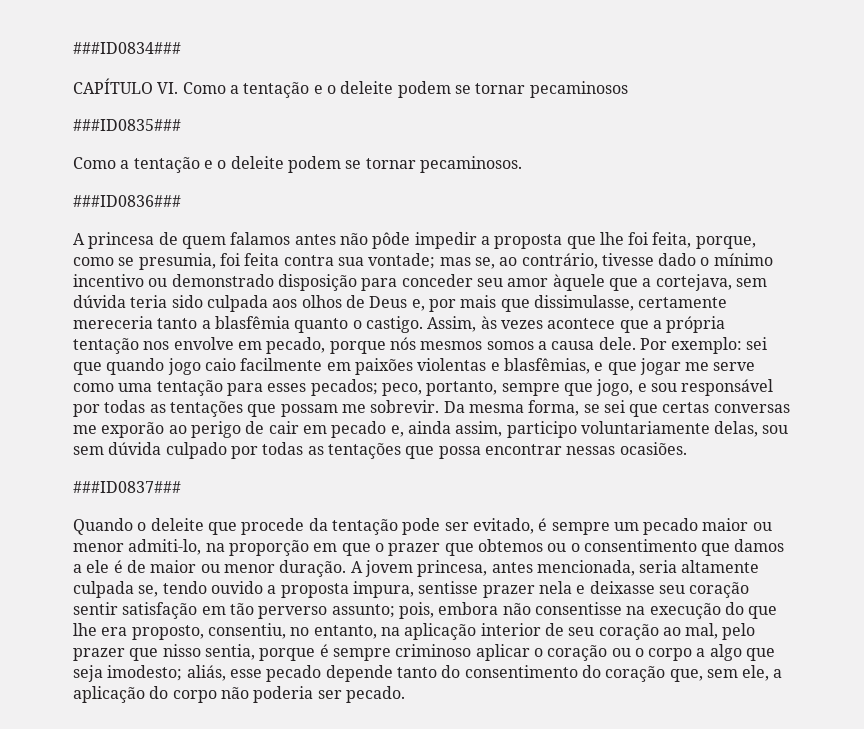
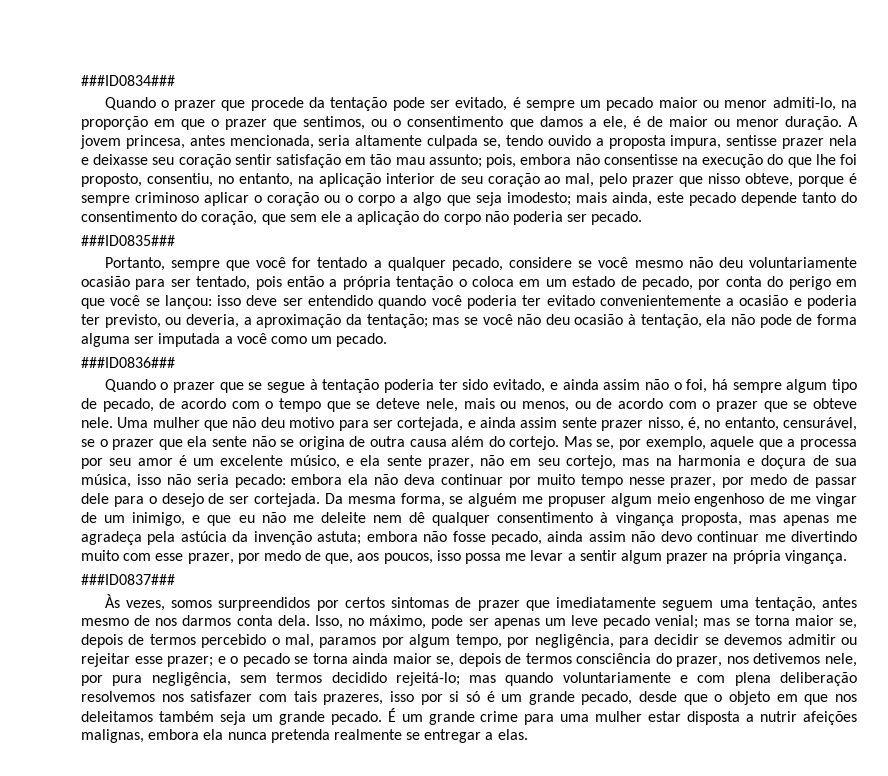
- CAPÍTULO VI. Como a tentação e o deleite podem se tornar pecaminosos
- ###ID0835###
- Como a tentação e o deleite podem se tornar pecaminosos.
- ###ID0836###
- A princesa de quem falamos antes não pôde impedir a proposta que lhe foi feita, porque, como se presumia, foi feita contra sua vontade; mas se, ao contrário, tivesse dado o mínimo incentivo ou demonstrado disposição para conceder seu amor àquele que a cortejava, sem dúvida teria sido culpada aos olhos de Deus e, por mais que dissimulasse, certamente mereceria tanto a blasfêmia quanto o castigo. Assim, às vezes acontece que a própria tentação nos envolve em pecado, porque nós mesmos somos a causa dele. Por exemplo: sei que quando jogo caio facilmente em paixões violentas e blasfêmias, e que jogar me serve como uma tentação para esses pecados; peco, portanto, sempre que jogo, e sou responsável por todas as tentações que possam me sobrevir. Da mesma forma, se sei que certas conversas me exporão ao perigo de cair em pecado e, ainda assim, participo voluntariamente delas, sou sem dúvida culpado por todas as tentações que possa encontrar nessas ocasiões.
- ###ID0837###
- Quando o deleite que procede da tentação pode ser evitado, é sempre um pecado maior ou menor admiti-lo, na proporção em que o prazer que obtemos ou o consentimento que damos a ele é de maior ou menor duração.
+ Quando o prazer que procede da tentação pode ser evitado, é sempre um pecado maior ou menor admiti-lo, na proporção em que o prazer que sentimos, ou o consentimento que damos a ele, é de maior ou menor duração.
- A jovem princesa, antes mencionada, seria altamente culpada se, tendo ouvido a proposta impura, sentisse prazer nela e deixasse seu coração sentir satisfação em tão perverso assunto;
+ A jovem princesa, antes mencionada, seria altamente culpada se, tendo ouvido a proposta impura, sentisse prazer nela e deixasse seu coração sentir satisfação em tão mau assunto;
- pois, embora não consentisse na execução do que lhe era proposto, consentiu, no entanto, na aplicação interior de seu coração ao mal, pelo prazer que nisso sentia, porque é sempre criminoso aplicar o coração ou o corpo a algo que seja imodesto;
+ pois, embora não consentisse na execução do que lhe foi proposto, consentiu, no entanto, na aplicação interior de seu coração ao mal, pelo prazer que nisso obteve, porque é sempre criminoso aplicar o coração ou o corpo a algo que seja imodesto;
- aliás, esse pecado depende tanto do consentimento do coração que, sem ele, a aplicação do corpo não poderia ser pecado.
+ mais ainda, este pecado depende tanto do consentimento do coração, que sem ele a aplicação do corpo não poderia ser pecado.
+ ###ID0835###
+ Portanto, sempre que você for tentado a qualquer pecado, considere se você mesmo não deu voluntariamente ocasião para ser tentado, pois então a própria tentação o coloca em um estado de pecado, por conta do perigo em que você se lançou: isso deve ser entendido quando você poderia ter evitado convenientemente a ocasião e poderia ter previsto, ou deveria, a aproximação da tentação; mas se você não deu ocasião à tentação, ela não pode de forma alguma ser imputada a você como um pecado.
+ ###ID0836###
+ Quando o prazer que se segue à tentação poderia ter sido evitado, e ainda assim não o foi, há sempre algum tipo de pecado, de acordo com o tempo que se deteve nele, mais ou menos, ou de acordo com o prazer que se obteve nele. Uma mulher que não deu motivo para ser cortejada, e ainda assim sente prazer nisso, é, no entanto, censurável, se o prazer que ela sente não se origina de outra causa além do cortejo. Mas se, por exemplo, aquele que a processa por seu amor é um excelente músico, e ela sente prazer, não em seu cortejo, mas na harmonia e doçura de sua música, isso não seria pecado: embora ela não deva continuar por muito tempo nesse prazer, por medo de passar dele para o desejo de ser cortejada. Da mesma forma, se alguém me propuser algum meio engenhoso de me vingar de um inimigo, e que eu não me deleite nem dê qualquer consentimento à vingança proposta, mas apenas me agradeça pela astúcia da invenção astuta; embora não fosse pecado, ainda assim não devo continuar me divertindo muito com esse prazer, por medo de que, aos poucos, isso possa me levar a sentir algum prazer na própria vingança.
+ ###ID0837###
+ Às vezes, somos surpreendidos por certos sintomas de prazer que imediatamente seguem uma tentação, antes mesmo de nos darmos conta dela. Isso, no máximo, pode ser apenas um leve pecado venial; mas se torna maior se, depois de termos percebido o mal, paramos por algum tempo, por negligência, para decidir se devemos admitir ou rejeitar esse prazer; e o pecado se torna ainda maior se, depois de termos consciência do prazer, nos detivemos nele, por pura negligência, sem termos decidido rejeitá-lo; mas quando voluntariamente e com plena deliberação resolvemos nos satisfazer com tais prazeres, isso por si só é um grande pecado, desde que o objeto em que nos deleitamos também seja um grande pecado. É um grande crime para uma mulher estar disposta a nutrir afeições malignas, embora ela nunca pretenda realmente se entregar a elas.

